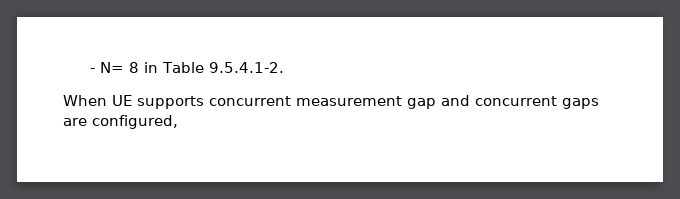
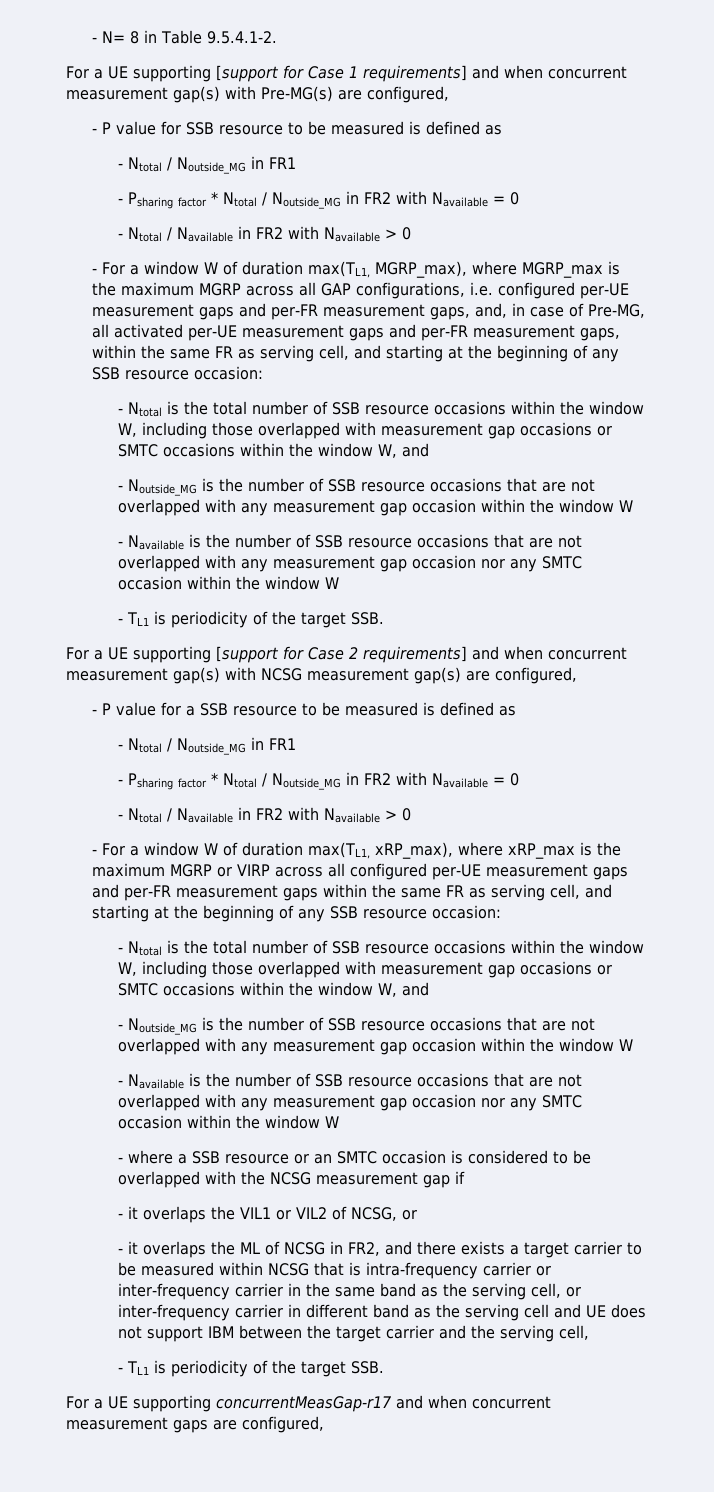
- When UE supports concurrent measurement gap and concurrent gaps are configured,
+ For a UE supporting [support for Case 1 requirements] and when concurrent measurement gap(s) with Pre-MG(s) are configured,
+ - P value for SSB resource to be measured is defined as
+ - Ntotal / Noutside_MG in FR1
+ - Psharing factor * Ntotal / Noutside_MG in FR2 with Navailable = 0
+ - Ntotal / Navailable in FR2 with Navailable > 0
+ - For a window W of duration max(TL1, MGRP_max), where MGRP_max is the maximum MGRP across all GAP configurations, i.e. configured per-UE measurement gaps and per-FR measurement gaps, and, in case of Pre-MG, all activated per-UE measurement gaps and per-FR measurement gaps, within the same FR as serving cell, and starting at the beginning of any SSB resource occasion:
+ - Ntotal is the total number of SSB resource occasions within the window W, including those overlapped with measurement gap occasions or SMTC occasions within the window W, and
+ - Noutside_MG is the number of SSB resource occasions that are not overlapped with any measurement gap occasion within the window W
+ - Navailable is the number of SSB resource occasions that are not overlapped with any measurement gap occasion nor any SMTC occasion within the window W
+ - TL1 is periodicity of the target SSB.
+ For a UE supporting [support for Case 2 requirements] and when concurrent measurement gap(s) with NCSG measurement gap(s) are configured,
+ - P value for a SSB resource to be measured is defined as
+ - Ntotal / Noutside_MG in FR1
+ - Psharing factor * Ntotal / Noutside_MG in FR2 with Navailable = 0
+ - Ntotal / Navailable in FR2 with Navailable > 0
+ - For a window W of duration max(TL1, xRP_max), where xRP_max is the maximum MGRP or VIRP across all configured per-UE measurement gaps and per-FR measurement gaps within the same FR as serving cell, and starting at the beginning of any SSB resource occasion:
+ - Ntotal is the total number of SSB resource occasions within the window W, including those overlapped with measurement gap occasions or SMTC occasions within the window W, and
+ - Noutside_MG is the number of SSB resource occasions that are not overlapped with any measurement gap occasion within the window W
+ - Navailable is the number of SSB resource occasions that are not overlapped with any measurement gap occasion nor any SMTC occasion within the window W
+ - where a SSB resource or an SMTC occasion is considered to be overlapped with the NCSG measurement gap if
+ - it overlaps the VIL1 or VIL2 of NCSG, or
+ - it overlaps the ML of NCSG in FR2, and there exists a target carrier to be measured within NCSG that is intra-frequency carrier or inter-frequency carrier in the same band as the serving cell, or inter-frequency carrier in different band as the serving cell and UE does not support IBM between the target carrier and the serving cell,
+ - TL1 is periodicity of the target SSB.
+ For a UE supporting concurrentMeasGap-r17 and when concurrent measurement gaps are configured,

